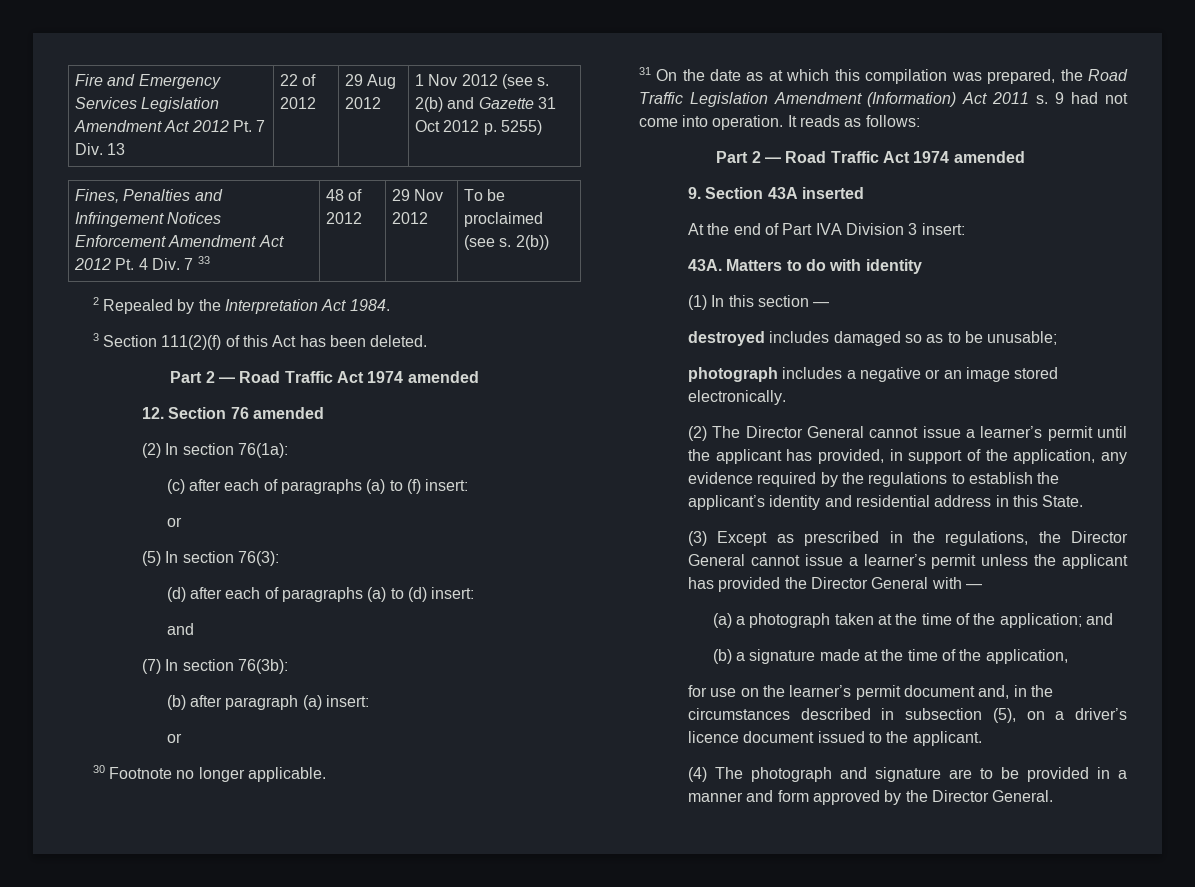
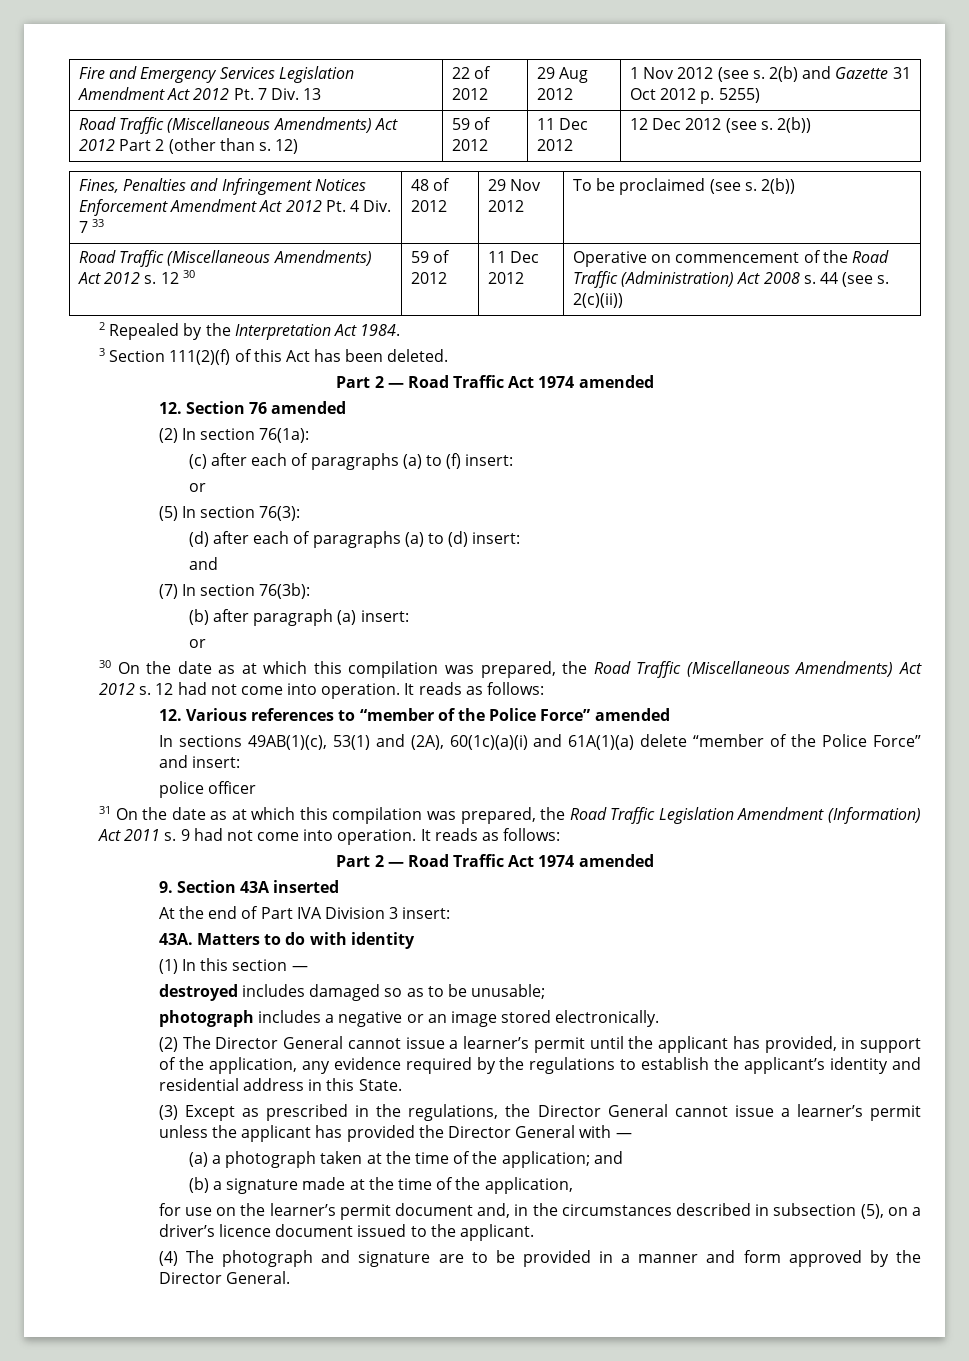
+ Road Traffic (Miscellaneous Amendments) Act 2012 Part 2 (other than s. 12) | 59 of 2012 | 11 Dec 2012 | 12 Dec 2012 (see s. 2(b))
+ Road Traffic (Miscellaneous Amendments) Act 2012 s. 12 30 | 59 of 2012 | 11 Dec 2012 | Operative on commencement of the Road Traffic (Administration) Act 2008 s. 44 (see s. 2(c)(ii))
- 30 Footnote no longer applicable.
+ 30 On the date as at which this compilation was prepared, the Road Traffic (Miscellaneous Amendments) Act 2012 s. 12 had not come into operation. It reads as follows:
+ 12. Various references to “member of the Police Force” amended
+ In sections 49AB(1)(c), 53(1) and (2A), 60(1c)(a)(i) and 61A(1)(a) delete “member of the Police Force” and insert:
+ police officer

